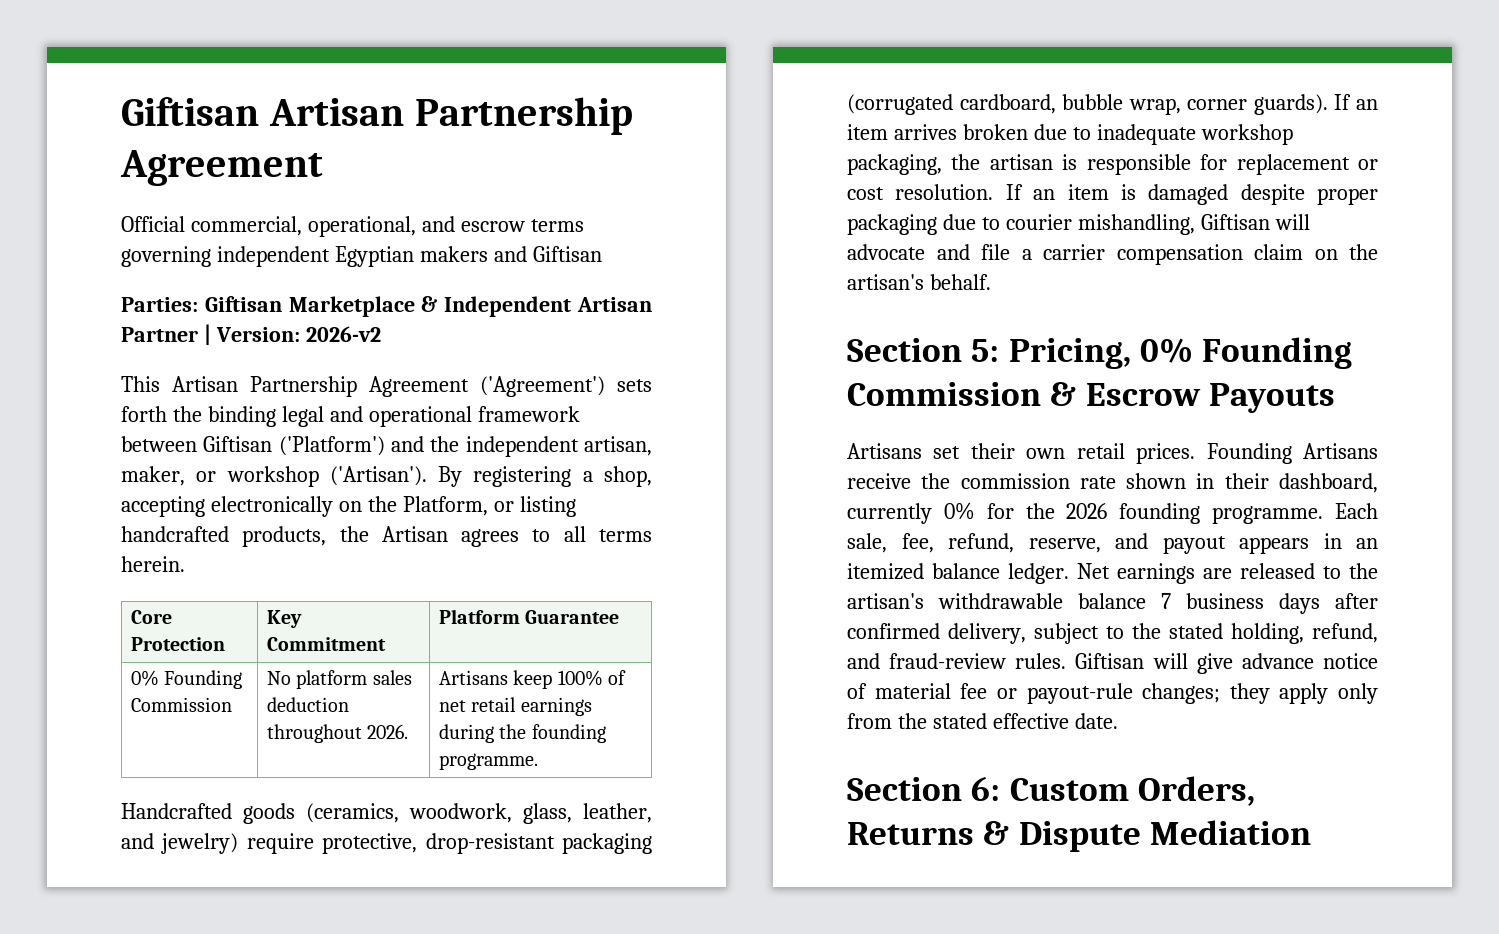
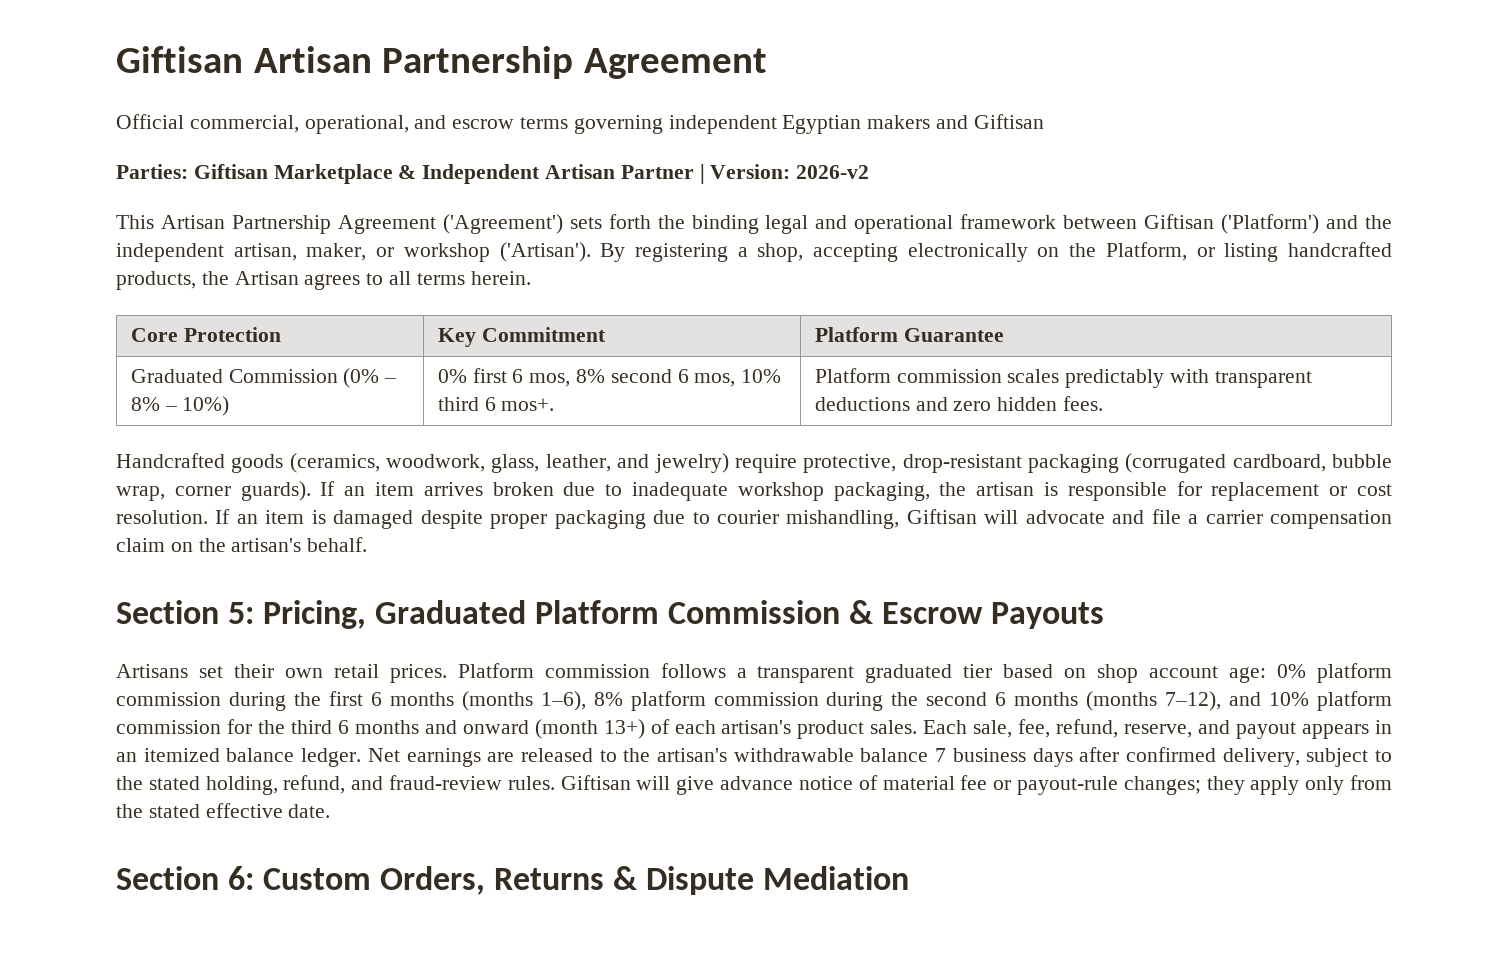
- 0% Founding Commission | No platform sales deduction throughout 2026. | Artisans keep 100% of net retail earnings during the founding programme.
+ Graduated Commission (0% – 8% – 10%) | 0% first 6 mos, 8% second 6 mos, 10% third 6 mos+. | Platform commission scales predictably with transparent deductions and zero hidden fees.
- Section 5: Pricing, 0% Founding Commission & Escrow Payouts
+ Section 5: Pricing, Graduated Platform Commission & Escrow Payouts
- Founding Artisans receive the commission rate shown in their dashboard, currently 0% for the 2026 founding programme.
+ Platform commission follows a transparent graduated tier based on shop account age: 0% platform commission during the first 6 months (months 1–6), 8% platform commission during the second 6 months (months 7–12), and 10% platform commission for the third 6 months and onward (month 13+) of each artisan's product sales.

